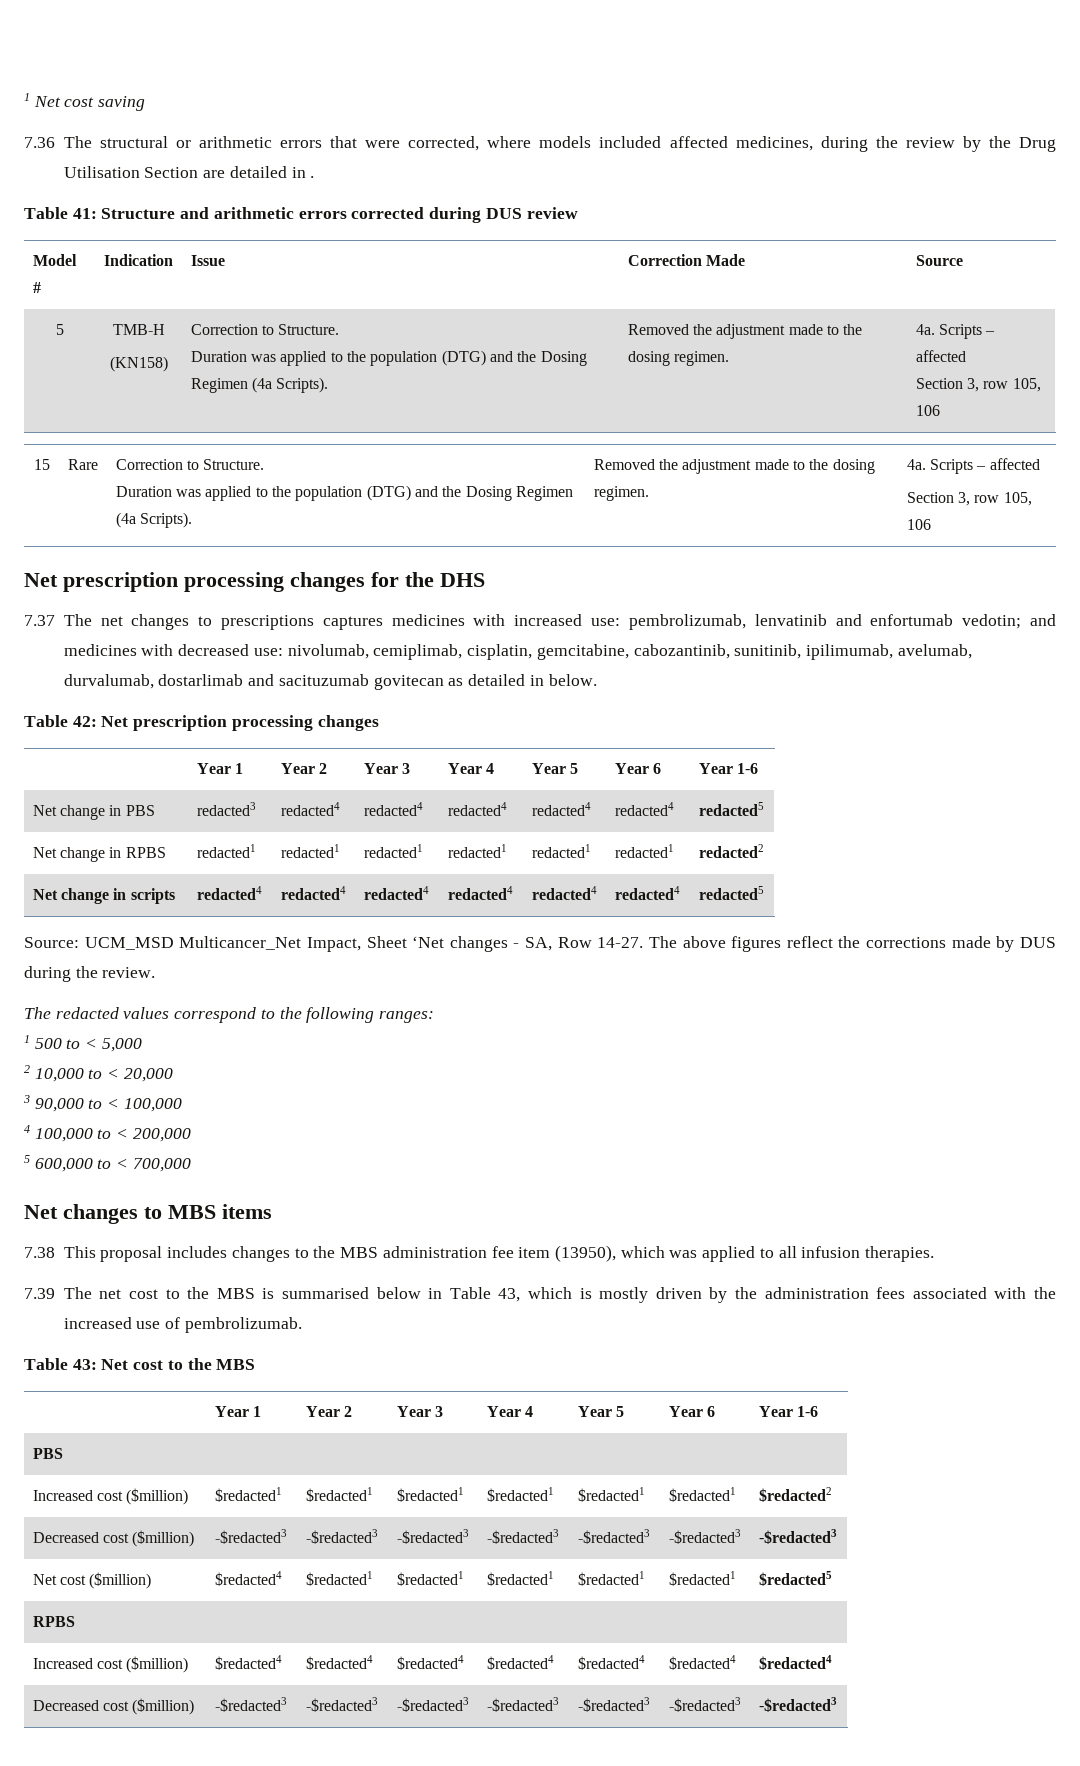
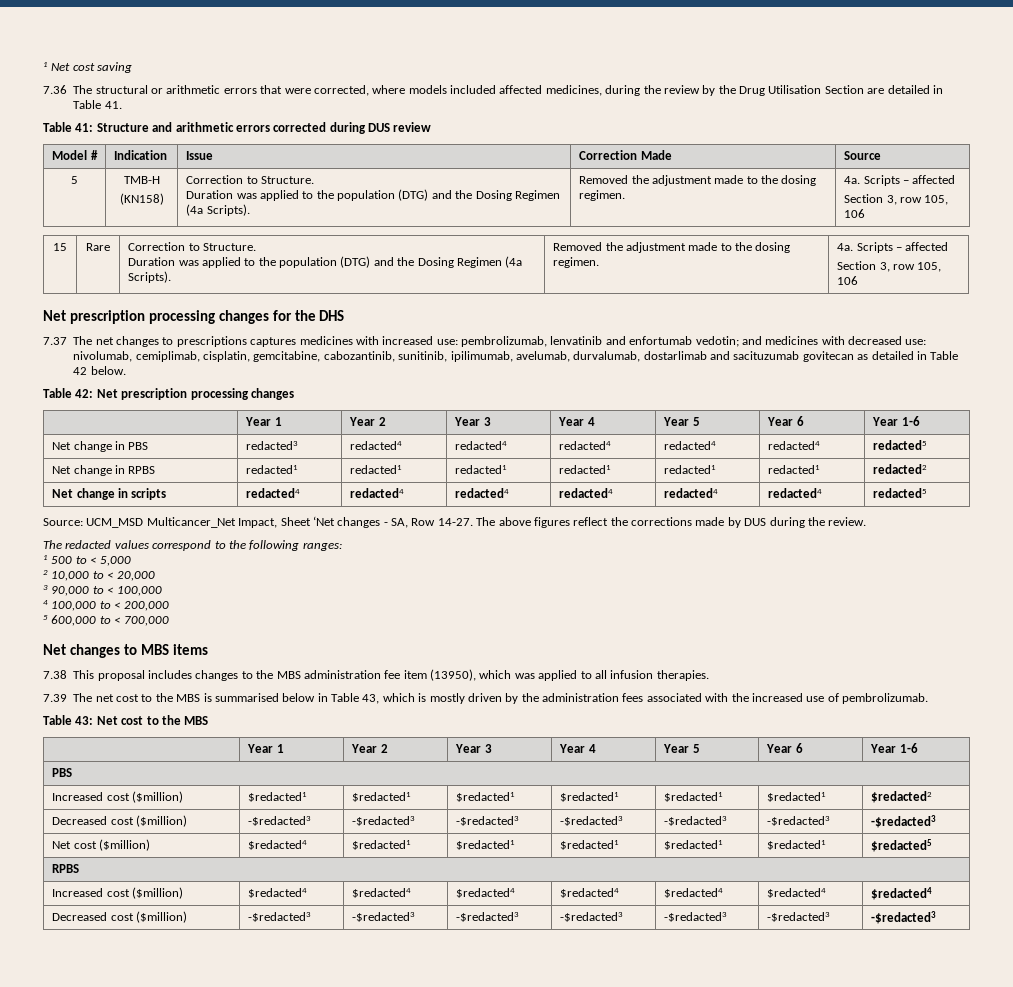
- 7.36 The structural or arithmetic errors that were corrected, where models included affected medicines, during the review by the Drug Utilisation Section are detailed in .
+ 7.36 The structural or arithmetic errors that were corrected, where models included affected medicines, during the review by the Drug Utilisation Section are detailed in Table 41.
- 7.37 The net changes to prescriptions captures medicines with increased use: pembrolizumab, lenvatinib and enfortumab vedotin; and medicines with decreased use: nivolumab, cemiplimab, cisplatin, gemcitabine, cabozantinib, sunitinib, ipilimumab, avelumab, durvalumab, dostarlimab and sacituzumab govitecan as detailed in below.
+ 7.37 The net changes to prescriptions captures medicines with increased use: pembrolizumab, lenvatinib and enfortumab vedotin; and medicines with decreased use: nivolumab, cemiplimab, cisplatin, gemcitabine, cabozantinib, sunitinib, ipilimumab, avelumab, durvalumab, dostarlimab and sacituzumab govitecan as detailed in Table 42 below.

